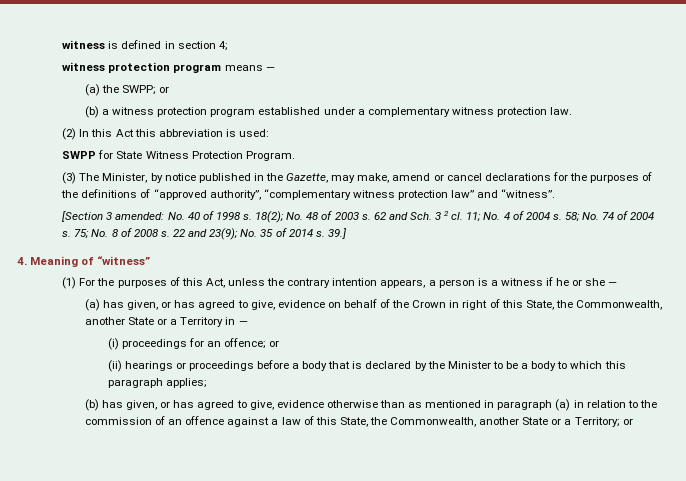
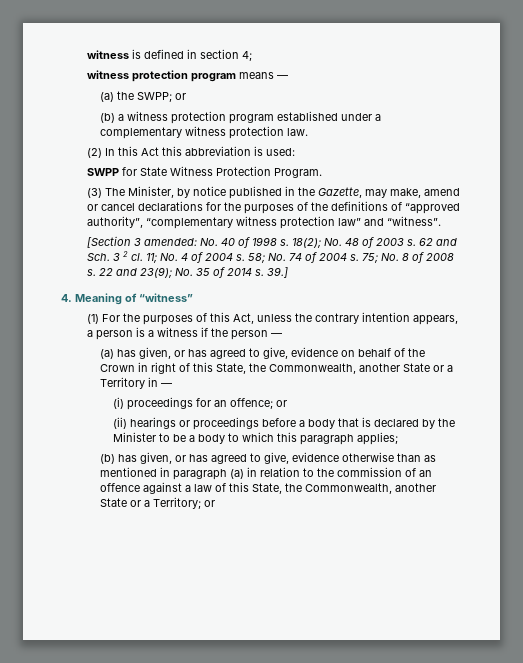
- (1) For the purposes of this Act, unless the contrary intention appears, a person is a witness if he or she —
+ (1) For the purposes of this Act, unless the contrary intention appears, a person is a witness if the person —

